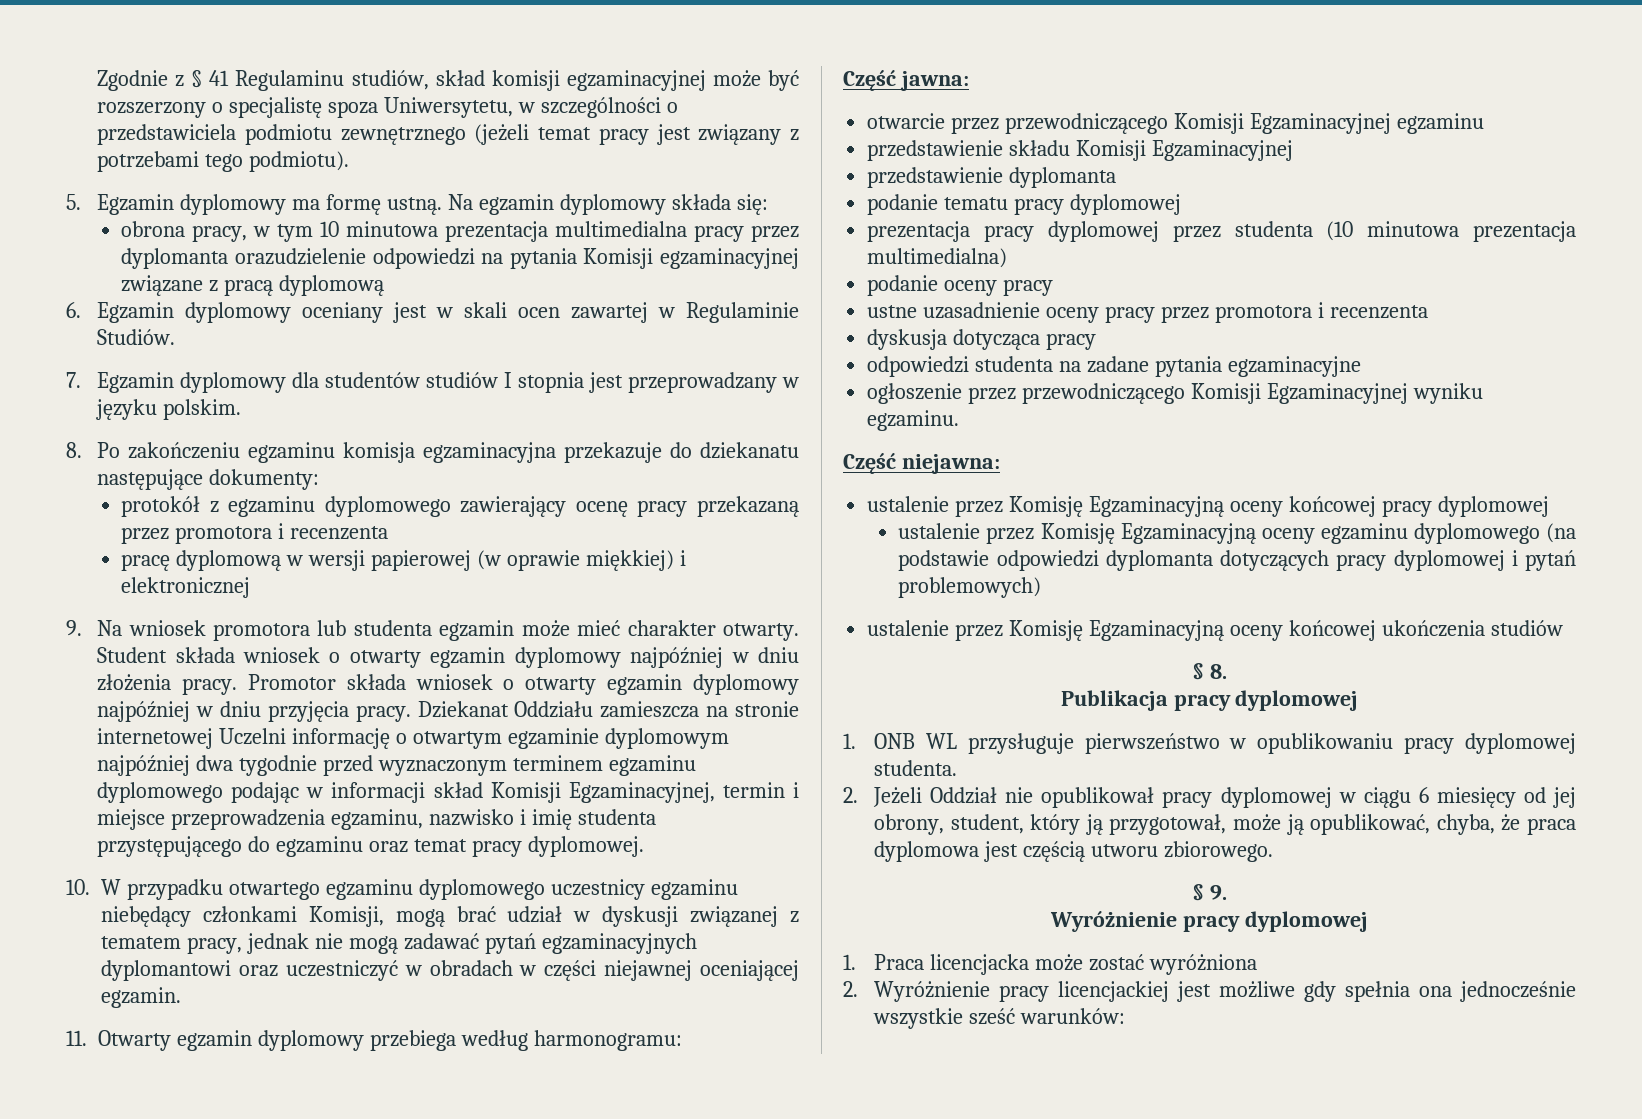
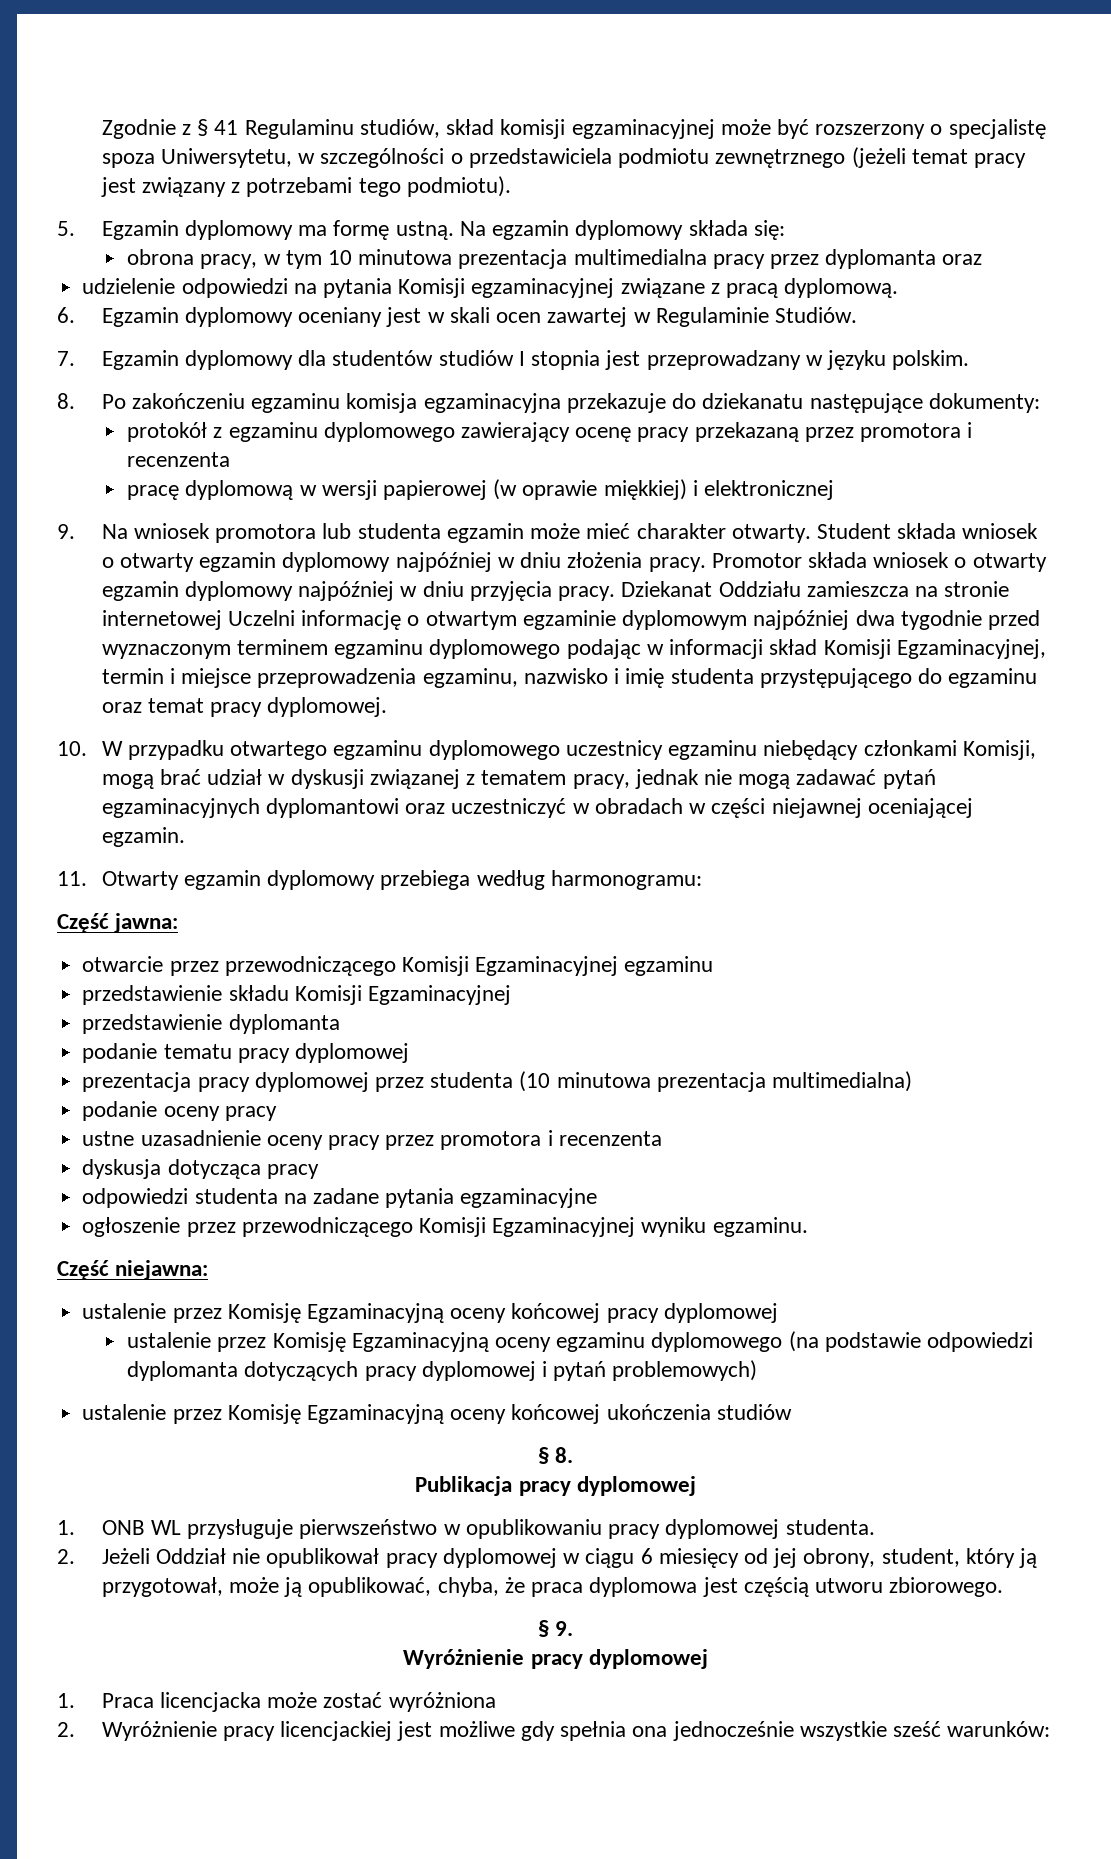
- obrona pracy, w tym 10 minutowa prezentacja multimedialna pracy przez dyplomanta orazudzielenie odpowiedzi na pytania Komisji egzaminacyjnej związane z pracą dyplomową
+ obrona pracy, w tym 10 minutowa prezentacja multimedialna pracy przez dyplomanta oraz
+ udzielenie odpowiedzi na pytania Komisji egzaminacyjnej związane z pracą dyplomową.

